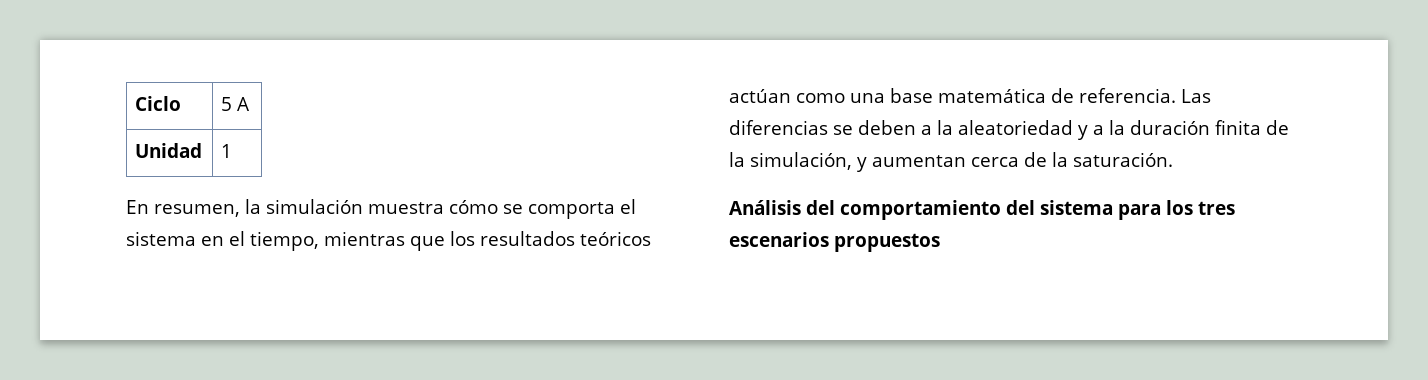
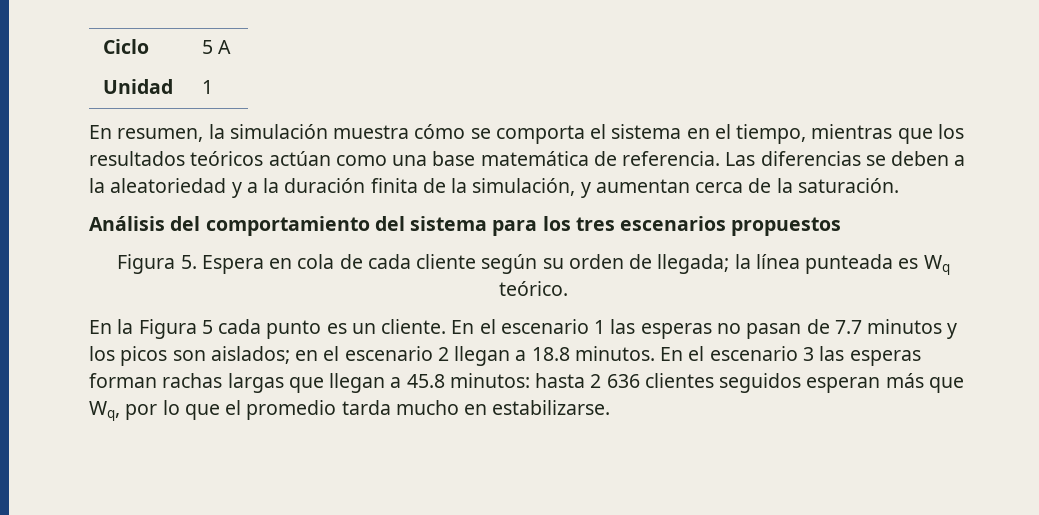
+ Figura 5. Espera en cola de cada cliente según su orden de llegada; la línea punteada es Wq teórico.
+ En la Figura 5 cada punto es un cliente. En el escenario 1 las esperas no pasan de 7.7 minutos y los picos son aislados; en el escenario 2 llegan a 18.8 minutos. En el escenario 3 las esperas forman rachas largas que llegan a 45.8 minutos: hasta 2 636 clientes seguidos esperan más que Wq, por lo que el promedio tarda mucho en estabilizarse.

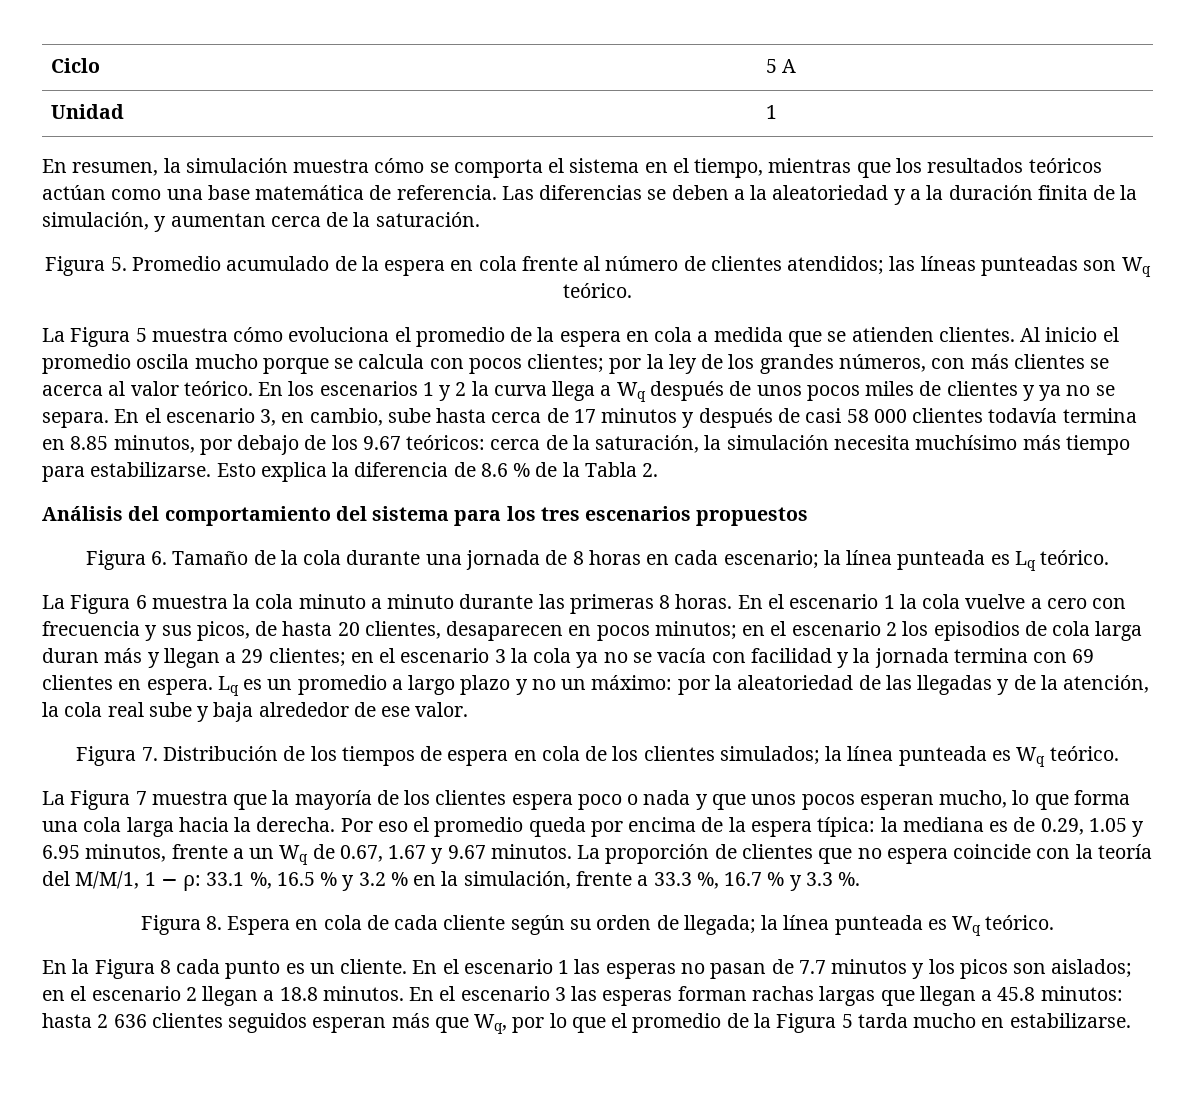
+ Figura 5. Promedio acumulado de la espera en cola frente al número de clientes atendidos; las líneas punteadas son Wq teórico.
+ La Figura 5 muestra cómo evoluciona el promedio de la espera en cola a medida que se atienden clientes. Al inicio el promedio oscila mucho porque se calcula con pocos clientes; por la ley de los grandes números, con más clientes se acerca al valor teórico. En los escenarios 1 y 2 la curva llega a Wq después de unos pocos miles de clientes y ya no se separa. En el escenario 3, en cambio, sube hasta cerca de 17 minutos y después de casi 58 000 clientes todavía termina en 8.85 minutos, por debajo de los 9.67 teóricos: cerca de la saturación, la simulación necesita muchísimo más tiempo para estabilizarse. Esto explica la diferencia de 8.6 % de la Tabla 2.
- Figura 5. Espera en cola de cada cliente según su orden de llegada; la línea punteada es Wq teórico.
+ Figura 6. Tamaño de la cola durante una jornada de 8 horas en cada escenario; la línea punteada es Lq teórico.
+ La Figura 6 muestra la cola minuto a minuto durante las primeras 8 horas. En el escenario 1 la cola vuelve a cero con frecuencia y sus picos, de hasta 20 clientes, desaparecen en pocos minutos; en el escenario 2 los episodios de cola larga duran más y llegan a 29 clientes; en el escenario 3 la cola ya no se vacía con facilidad y la jornada termina con 69 clientes en espera. Lq es un promedio a largo plazo y no un máximo: por la aleatoriedad de las llegadas y de la atención, la cola real sube y baja alrededor de ese valor.
+ Figura 7. Distribución de los tiempos de espera en cola de los clientes simulados; la línea punteada es Wq teórico.
+ La Figura 7 muestra que la mayoría de los clientes espera poco o nada y que unos pocos esperan mucho, lo que forma una cola larga hacia la derecha. Por eso el promedio queda por encima de la espera típica: la mediana es de 0.29, 1.05 y 6.95 minutos, frente a un Wq de 0.67, 1.67 y 9.67 minutos. La proporción de clientes que no espera coincide con la teoría del M/M/1, 1 − ρ: 33.1 %, 16.5 % y 3.2 % en la simulación, frente a 33.3 %, 16.7 % y 3.3 %.
+ Figura 8. Espera en cola de cada cliente según su orden de llegada; la línea punteada es Wq teórico.
- En la Figura 5 cada punto es un cliente.
+ En la Figura 8 cada punto es un cliente.
- En el escenario 3 las esperas forman rachas largas que llegan a 45.8 minutos: hasta 2 636 clientes seguidos esperan más que Wq, por lo que el promedio tarda mucho en estabilizarse.
+ En el escenario 3 las esperas forman rachas largas que llegan a 45.8 minutos: hasta 2 636 clientes seguidos esperan más que Wq, por lo que el promedio de la Figura 5 tarda mucho en estabilizarse.

